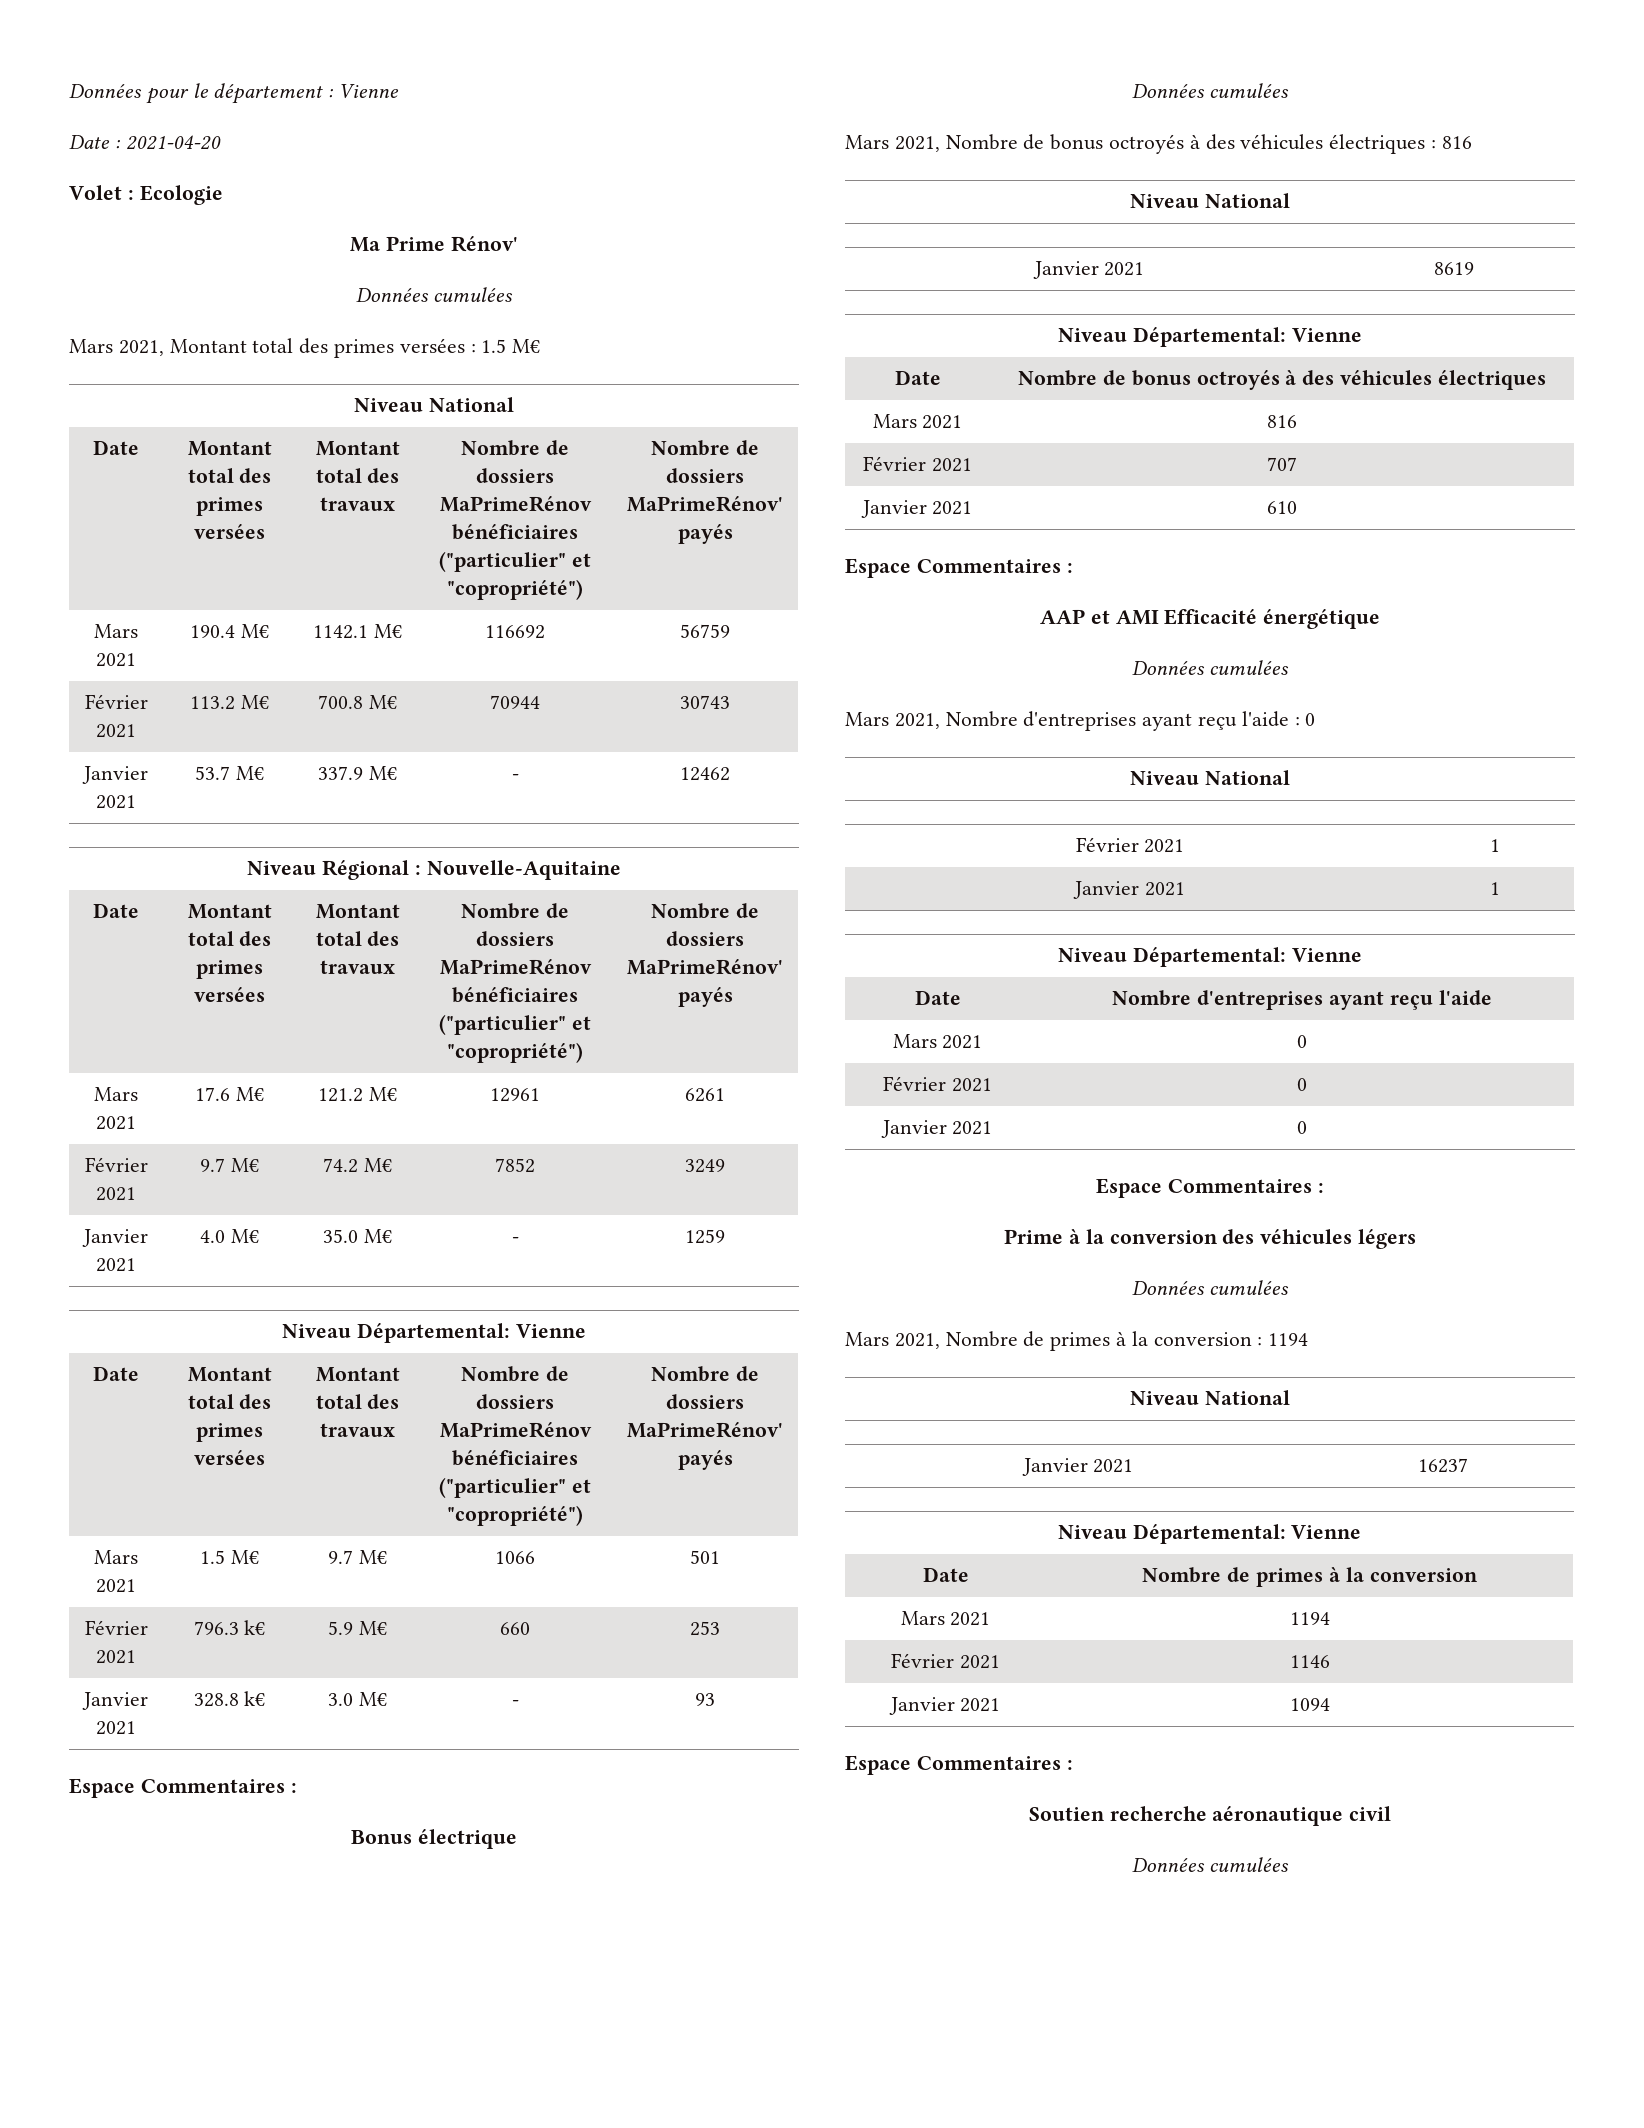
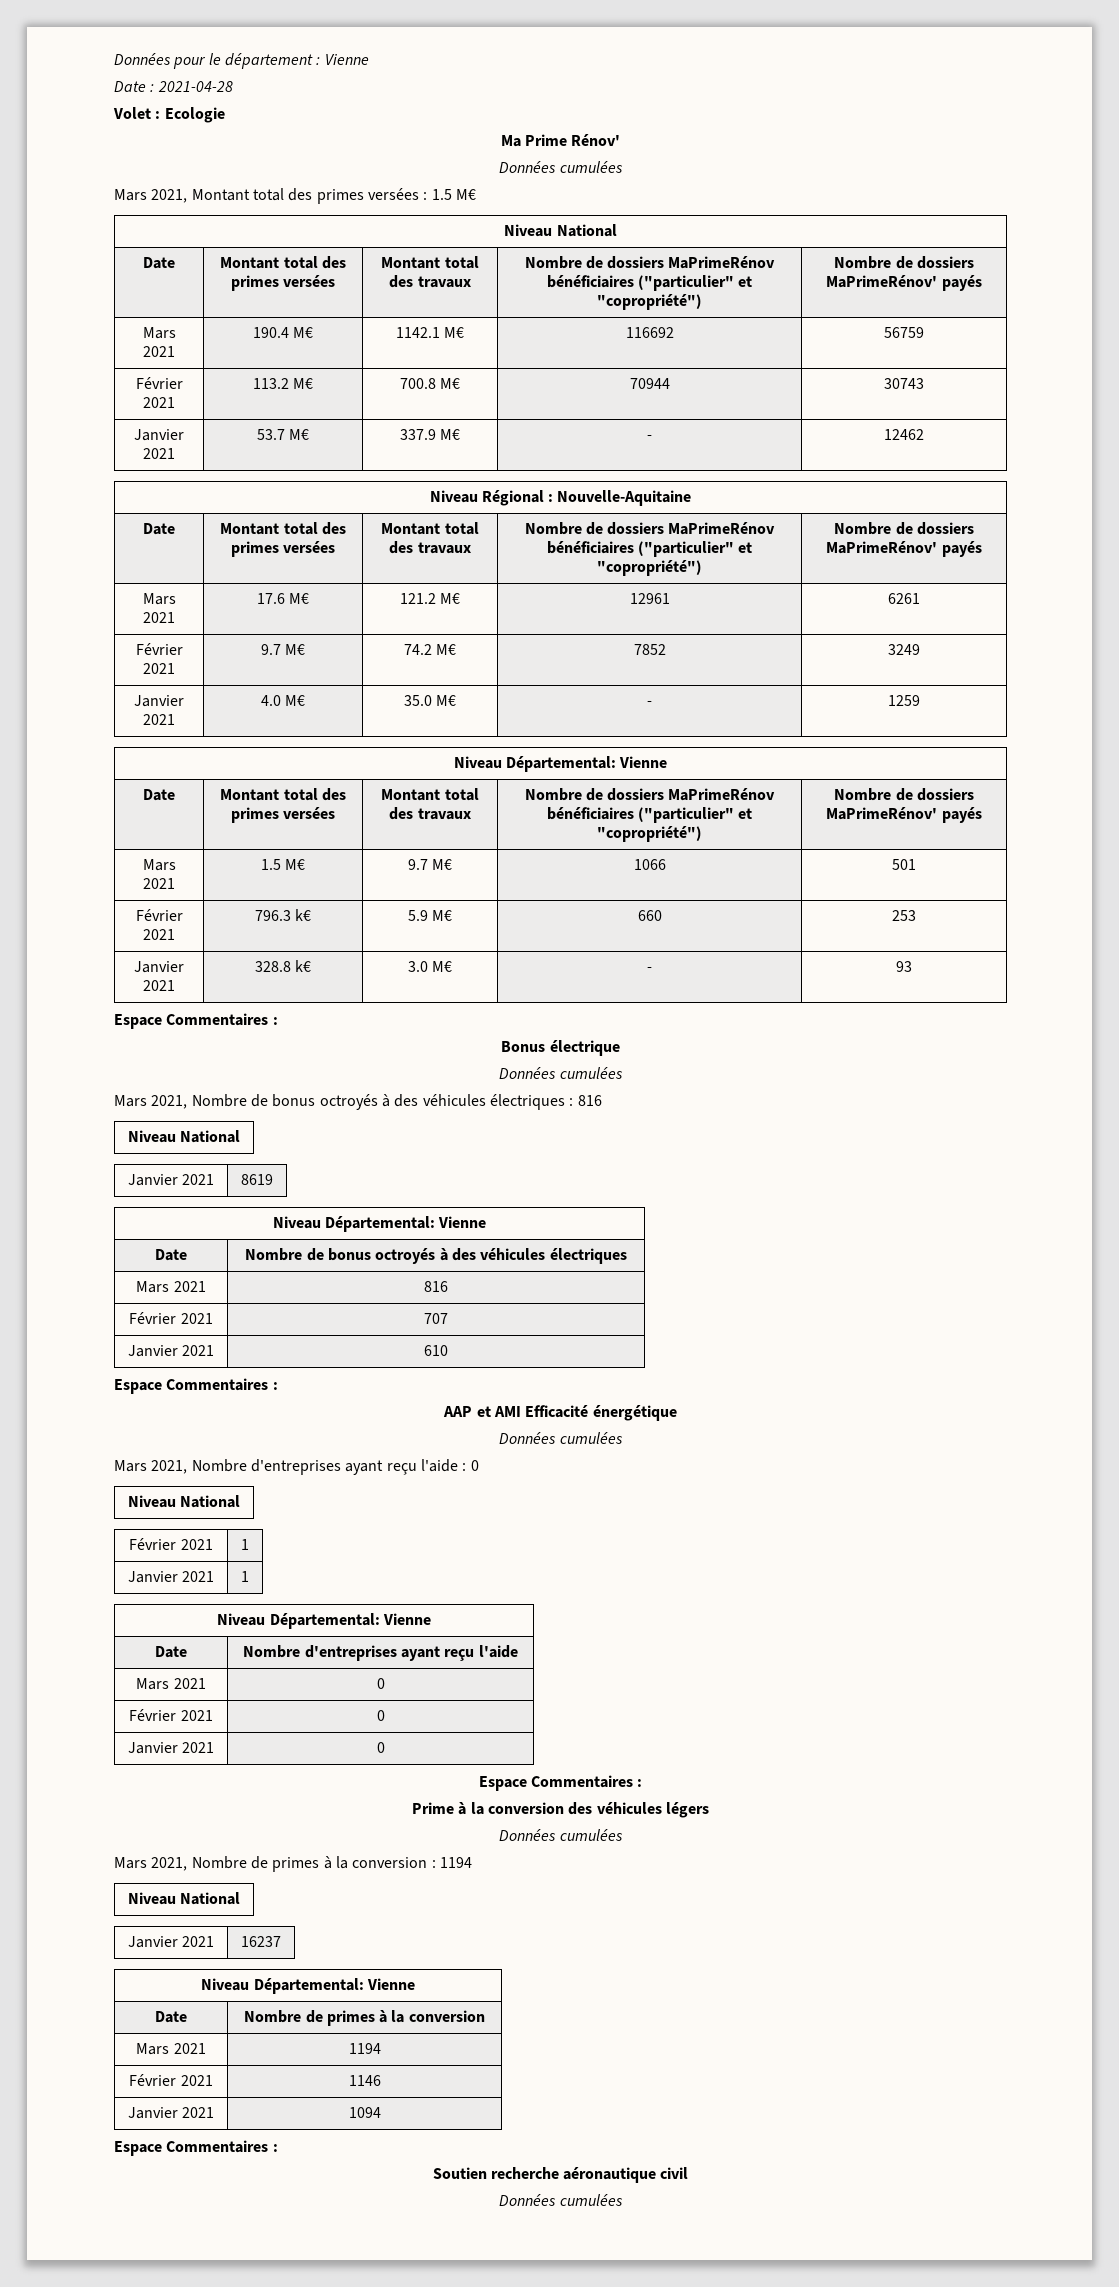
- Date : 2021-04-20
+ Date : 2021-04-28

